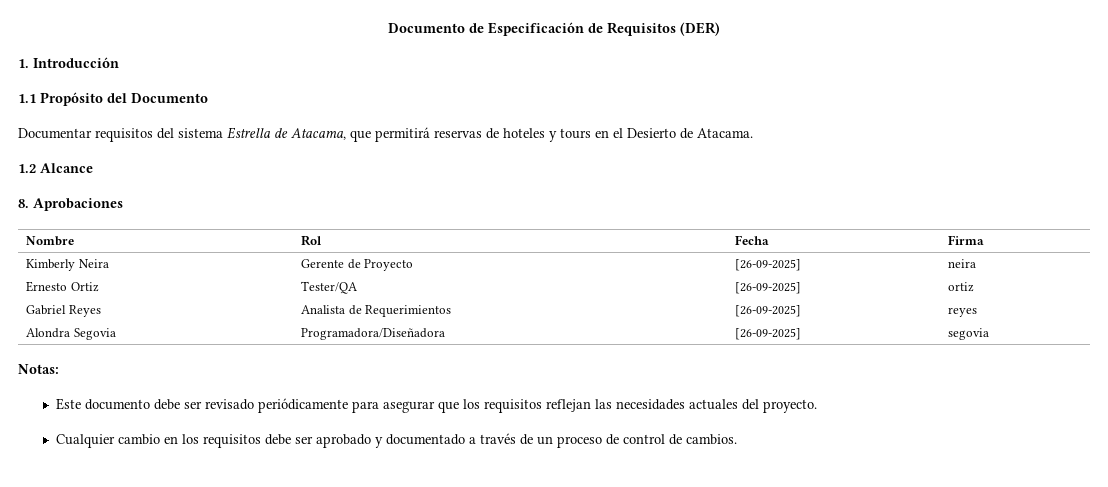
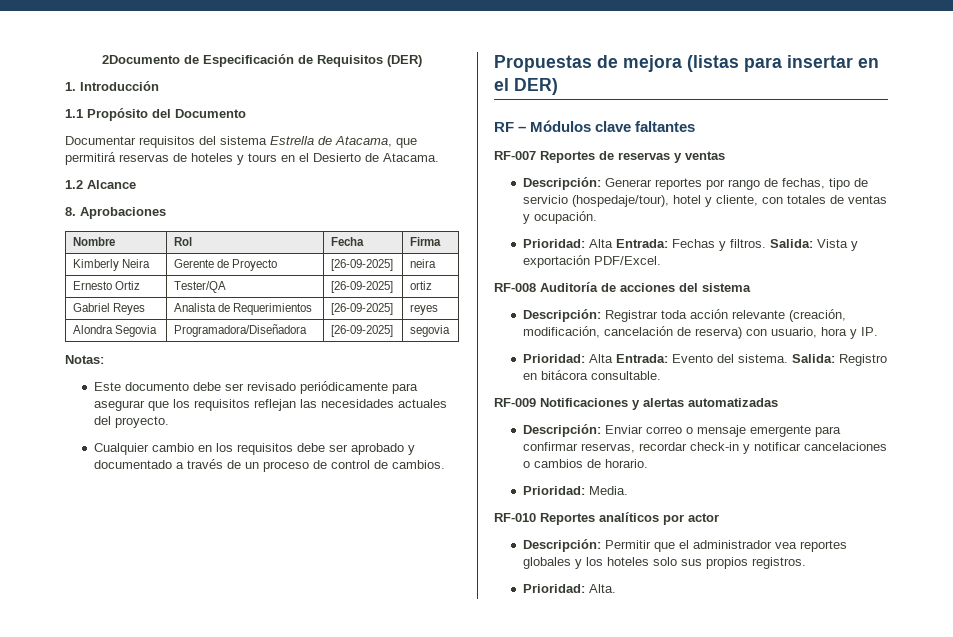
- Documento de Especificación de Requisitos (DER)
+ 2Documento de Especificación de Requisitos (DER)
+ Propuestas de mejora (listas para insertar en el DER)
+ RF – Módulos clave faltantes
+ RF-007 Reportes de reservas y ventas
+ Descripción: Generar reportes por rango de fechas, tipo de servicio (hospedaje/tour), hotel y cliente, con totales de ventas y ocupación.
+ Prioridad: Alta Entrada: Fechas y filtros. Salida: Vista y exportación PDF/Excel.
+ RF-008 Auditoría de acciones del sistema
+ Descripción: Registrar toda acción relevante (creación, modificación, cancelación de reserva) con usuario, hora y IP.
+ Prioridad: Alta Entrada: Evento del sistema. Salida: Registro en bitácora consultable.
+ RF-009 Notificaciones y alertas automatizadas
+ Descripción: Enviar correo o mensaje emergente para confirmar reservas, recordar check-in y notificar cancelaciones o cambios de horario.
+ Prioridad: Media.
+ RF-010 Reportes analíticos por actor
+ Descripción: Permitir que el administrador vea reportes globales y los hoteles solo sus propios registros.
+ Prioridad: Alta.

